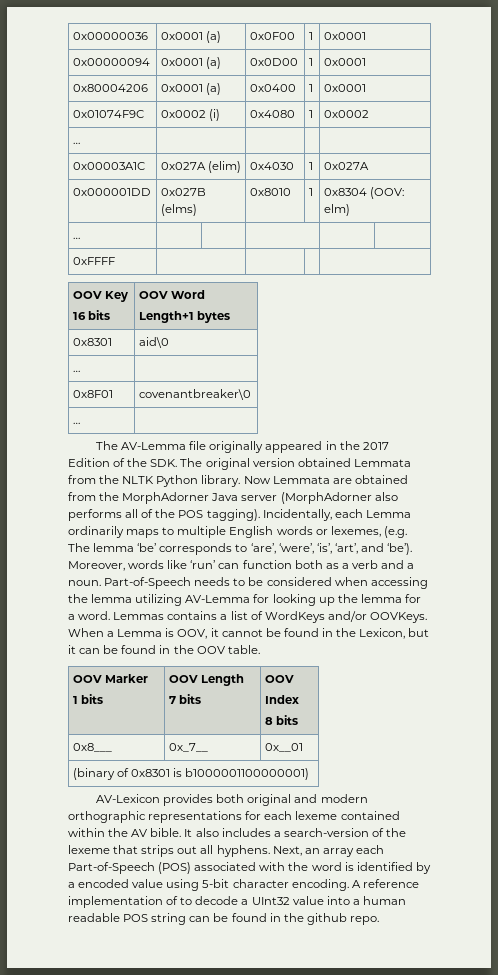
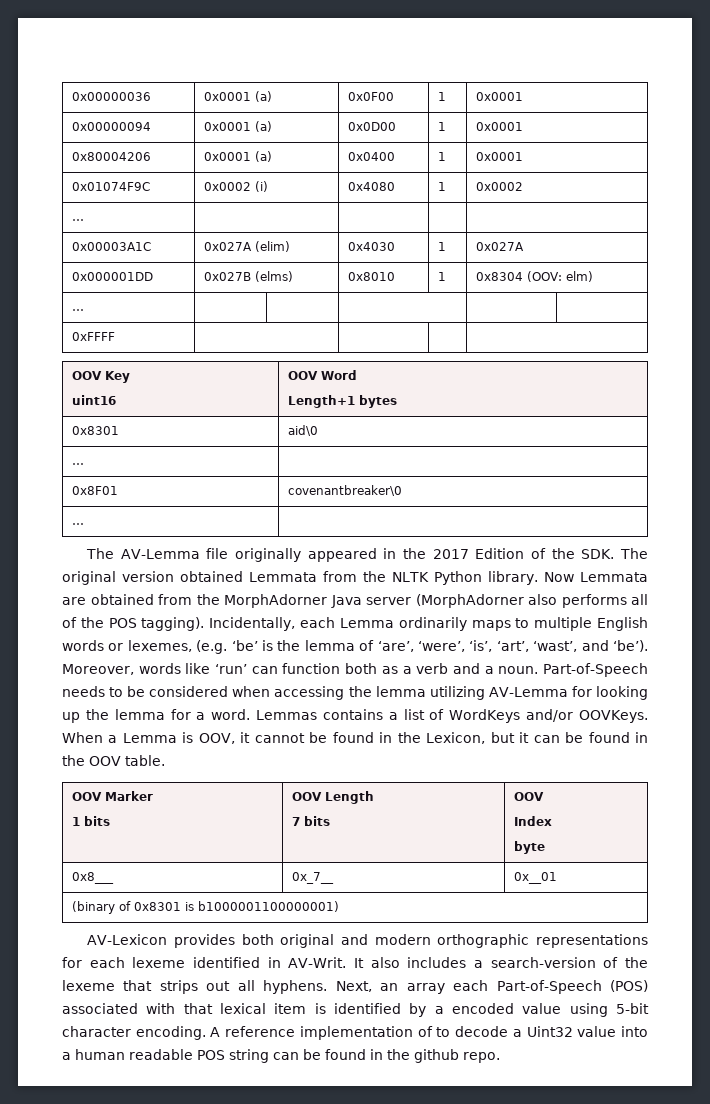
  OOV Key
- 16 bits | OOV Word
+ uint16 | OOV Word
- Incidentally, each Lemma ordinarily maps to multiple English words or lexemes, (e.g. The lemma ‘be’ corresponds to ‘are’, ‘were’, ‘is’, ‘art’, and ‘be’).
+ Incidentally, each Lemma ordinarily maps to multiple English words or lexemes, (e.g. ‘be’ is the lemma of ‘are’, ‘were’, ‘is’, ‘art’, ‘wast’, and ‘be’).
  OOV Marker
  1 bits | OOV Length
  7 bits | OOV
  Index
- 8 bits
+ byte
- AV-Lexicon provides both original and modern orthographic representations for each lexeme contained within the AV bible.
+ AV-Lexicon provides both original and modern orthographic representations for each lexeme identified in AV-Writ.
- Next, an array each Part-of-Speech (POS) associated with the word is identified by a encoded value using 5-bit character encoding.
+ Next, an array each Part-of-Speech (POS) associated with that lexical item is identified by a encoded value using 5-bit character encoding.
- A reference implementation of to decode a UInt32 value into a human readable POS string can be found in the github repo.
+ A reference implementation of to decode a Uint32 value into a human readable POS string can be found in the github repo.

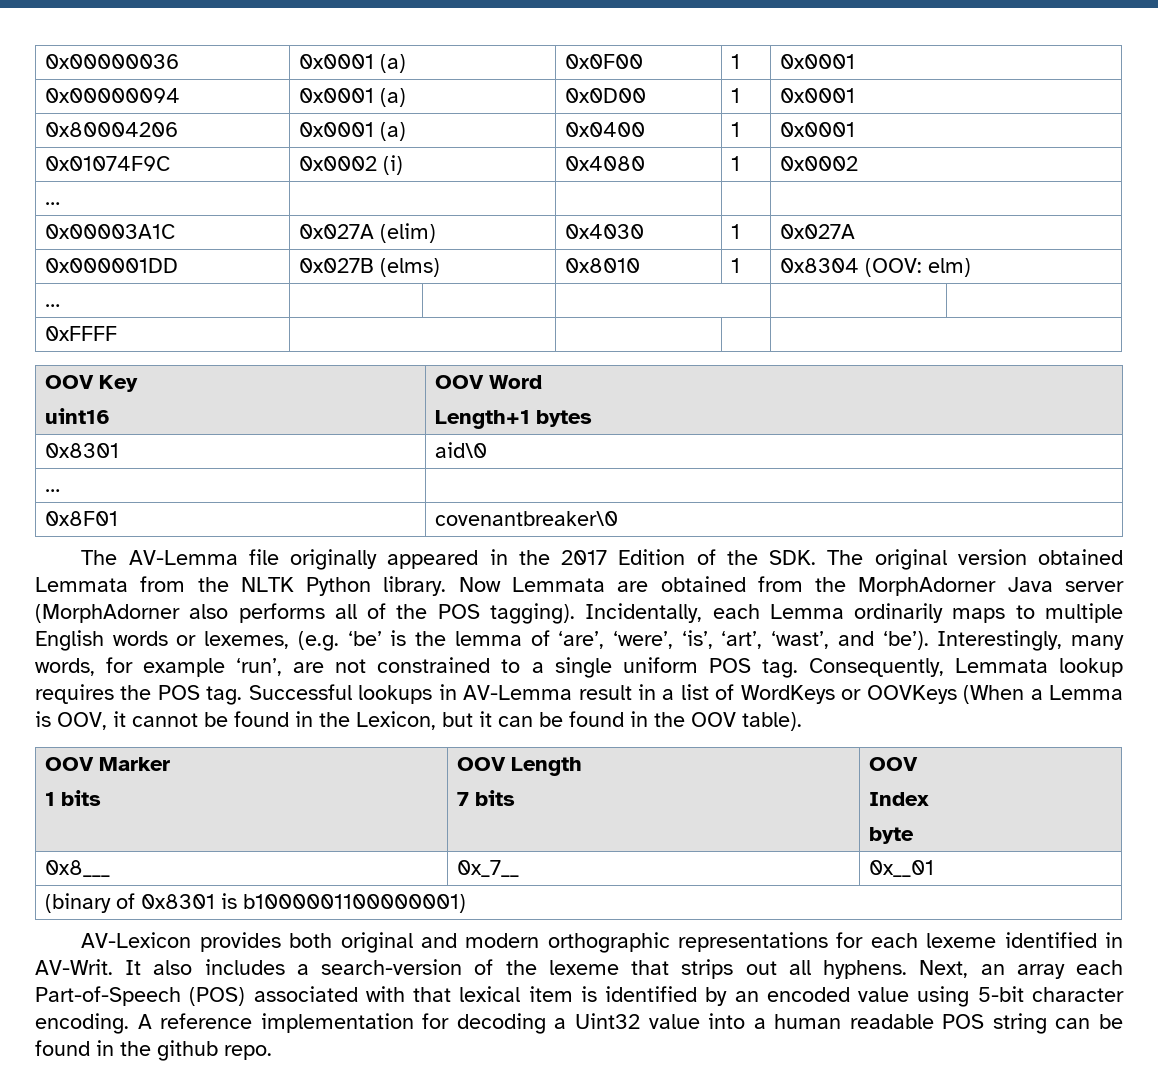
  0x8F01 | covenantbreaker\0
- … |
- Moreover, words like ‘run’ can function both as a verb and a noun. Part-of-Speech needs to be considered when accessing the lemma utilizing AV-Lemma for looking up the lemma for a word. Lemmas contains a list of WordKeys and/or OOVKeys. When a Lemma is OOV, it cannot be found in the Lexicon, but it can be found in the OOV table.
+ Interestingly, many words, for example ‘run’, are not constrained to a single uniform POS tag. Consequently, Lemmata lookup requires the POS tag. Successful lookups in AV-Lemma result in a list of WordKeys or OOVKeys (When a Lemma is OOV, it cannot be found in the Lexicon, but it can be found in the OOV table).
- Next, an array each Part-of-Speech (POS) associated with that lexical item is identified by a encoded value using 5-bit character encoding.
+ Next, an array each Part-of-Speech (POS) associated with that lexical item is identified by an encoded value using 5-bit character encoding.
- A reference implementation of to decode a Uint32 value into a human readable POS string can be found in the github repo.
+ A reference implementation for decoding a Uint32 value into a human readable POS string can be found in the github repo.

